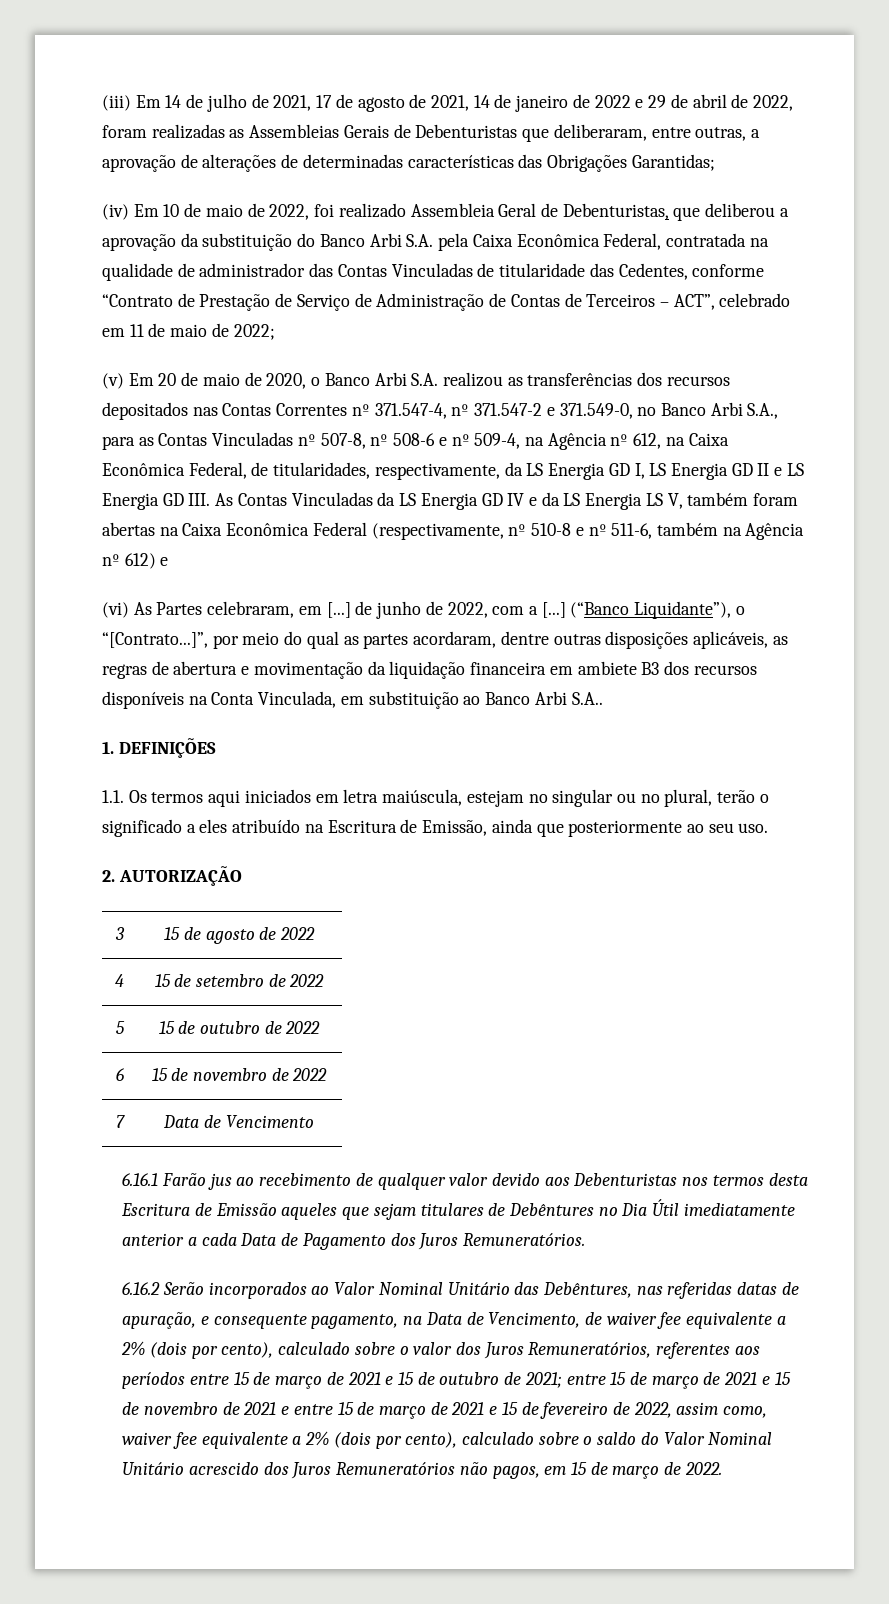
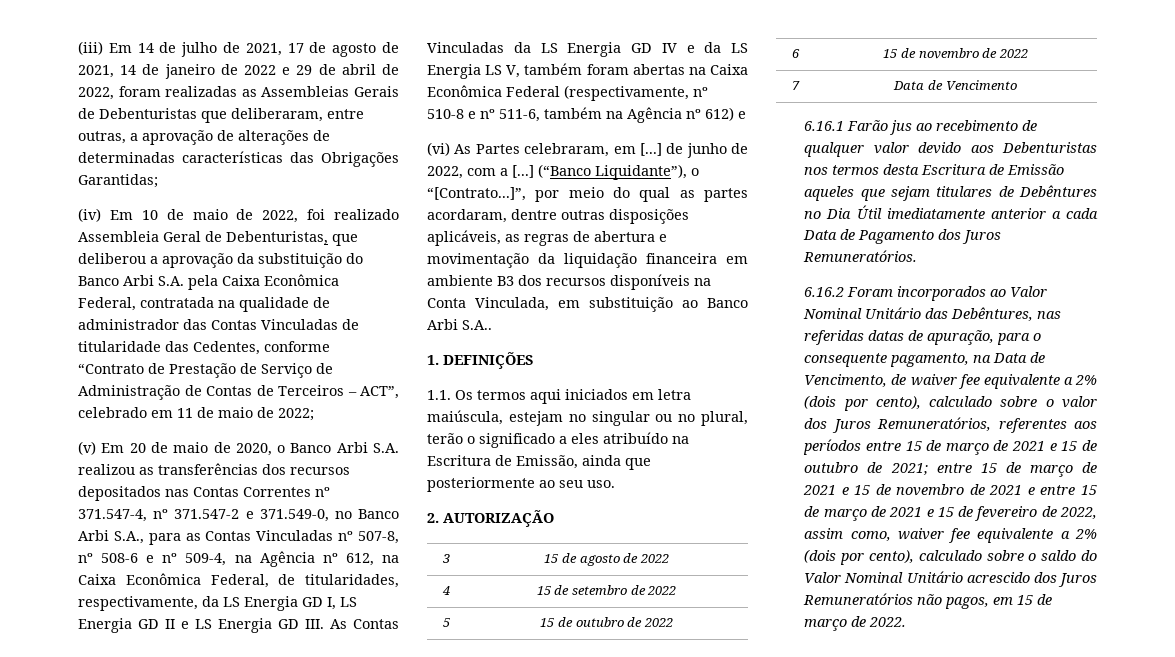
- (“Banco Liquidante”), o “[Contrato...]”, por meio do qual as partes acordaram, dentre outras disposições aplicáveis, as regras de abertura e movimentação da liquidação financeira em ambiete B3 dos recursos disponíveis na Conta Vinculada, em substituição ao Banco Arbi S.A..
+ (“Banco Liquidante”), o “[Contrato...]”, por meio do qual as partes acordaram, dentre outras disposições aplicáveis, as regras de abertura e movimentação da liquidação financeira em ambiente B3 dos recursos disponíveis na Conta Vinculada, em substituição ao Banco Arbi S.A..
- 6.16.2 Serão incorporados ao Valor Nominal Unitário das Debêntures, nas referidas datas de apuração, e consequente pagamento, na Data de Vencimento, de waiver fee equivalente a 2% (dois por cento), calculado sobre o valor dos Juros Remuneratórios, referentes aos períodos entre 15 de março de 2021 e 15 de outubro de 2021;
+ 6.16.2 Foram incorporados ao Valor Nominal Unitário das Debêntures, nas referidas datas de apuração, para o consequente pagamento, na Data de Vencimento, de waiver fee equivalente a 2% (dois por cento), calculado sobre o valor dos Juros Remuneratórios, referentes aos períodos entre 15 de março de 2021 e 15 de outubro de 2021;

